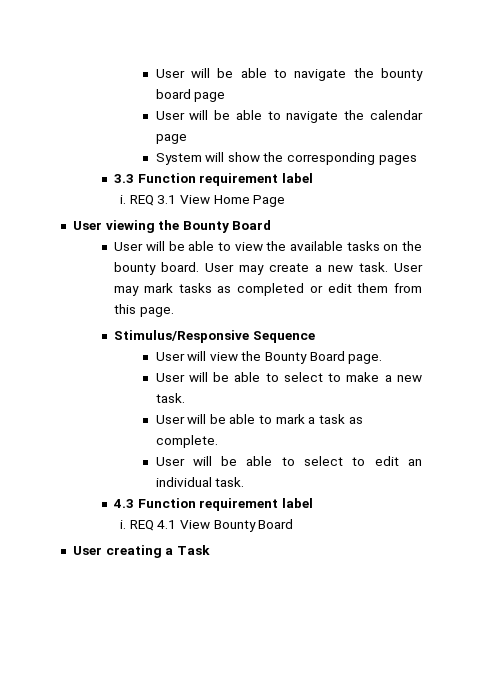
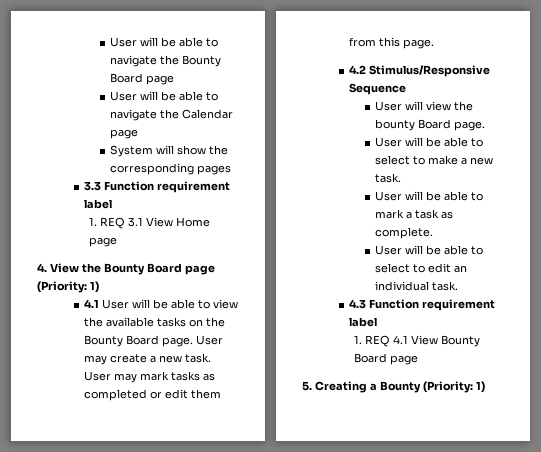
- User will be able to navigate the bounty board page
+ User will be able to navigate the Bounty Board page
- User will be able to navigate the calendar page
+ User will be able to navigate the Calendar page
- i. REQ 3.1 View Home Page
- User viewing the Bounty Board
- User will be able to view the available tasks on the bounty board.
+ 1. REQ 3.1 View Home page
+ 4. View the Bounty Board page (Priority: 1)
+ 4.1 User will be able to view the available tasks on the Bounty Board page.
- Stimulus/Responsive Sequence
+ 4.2 Stimulus/Responsive Sequence
- User will view the Bounty Board page.
+ User will view the bounty Board page.
- i. REQ 4.1 View Bounty Board
- User creating a Task
+ 1. REQ 4.1 View Bounty Board page
+ 5. Creating a Bounty (Priority: 1)

